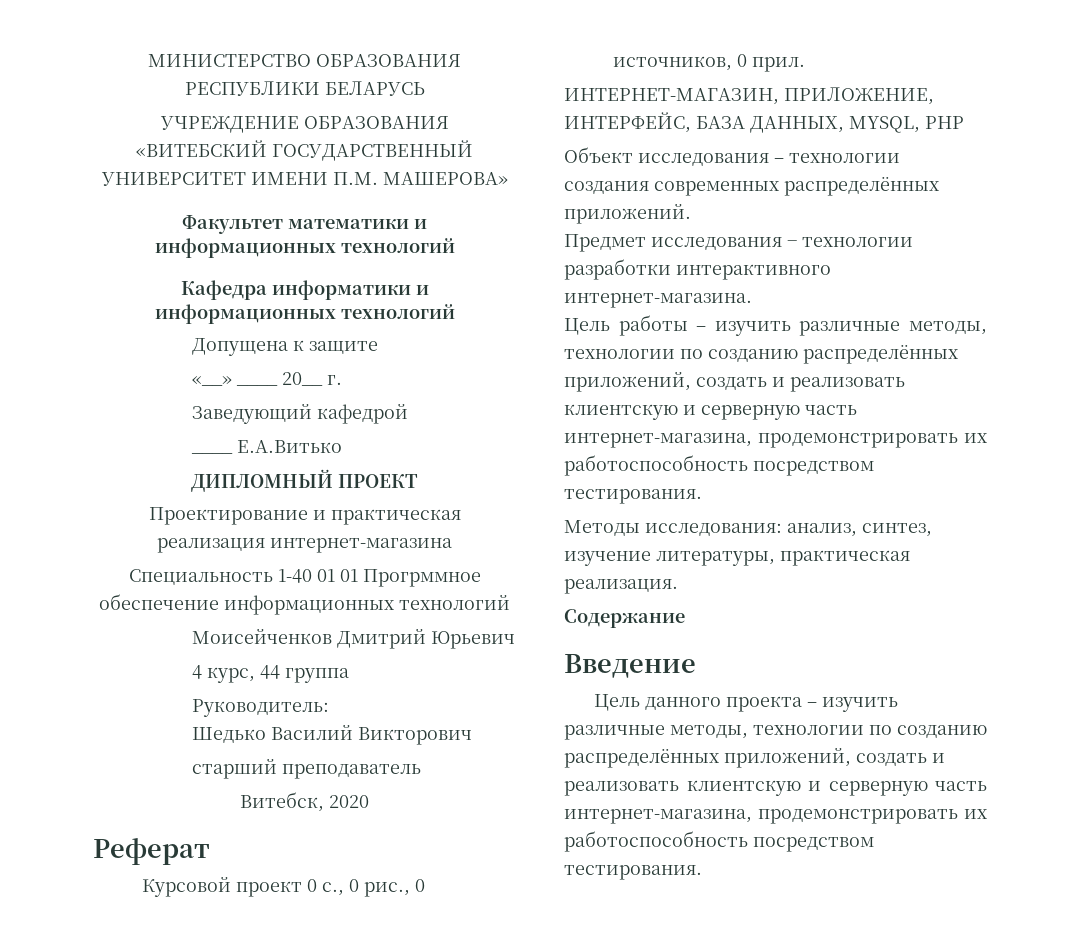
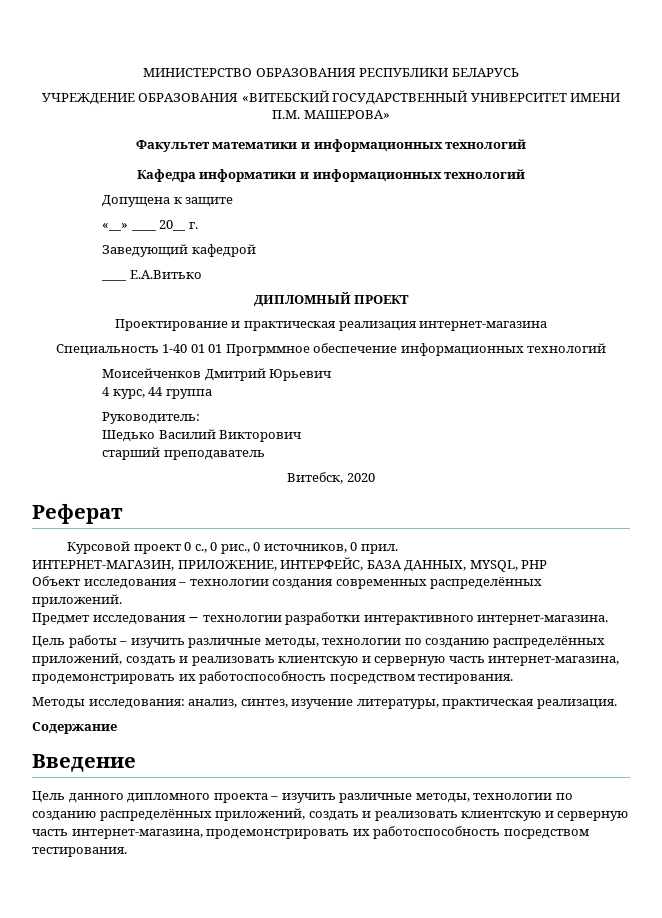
- Цель данного проекта – изучить различные методы, технологии по созданию распределённых приложений, создать и реализовать клиентскую и серверную часть интернет-магазина, продемонстрировать их работоспособность посредством тестирования.
+ Цель данного дипломного проекта – изучить различные методы, технологии по созданию распределённых приложений, создать и реализовать клиентскую и серверную часть интернет-магазина, продемонстрировать их работоспособность посредством тестирования.

